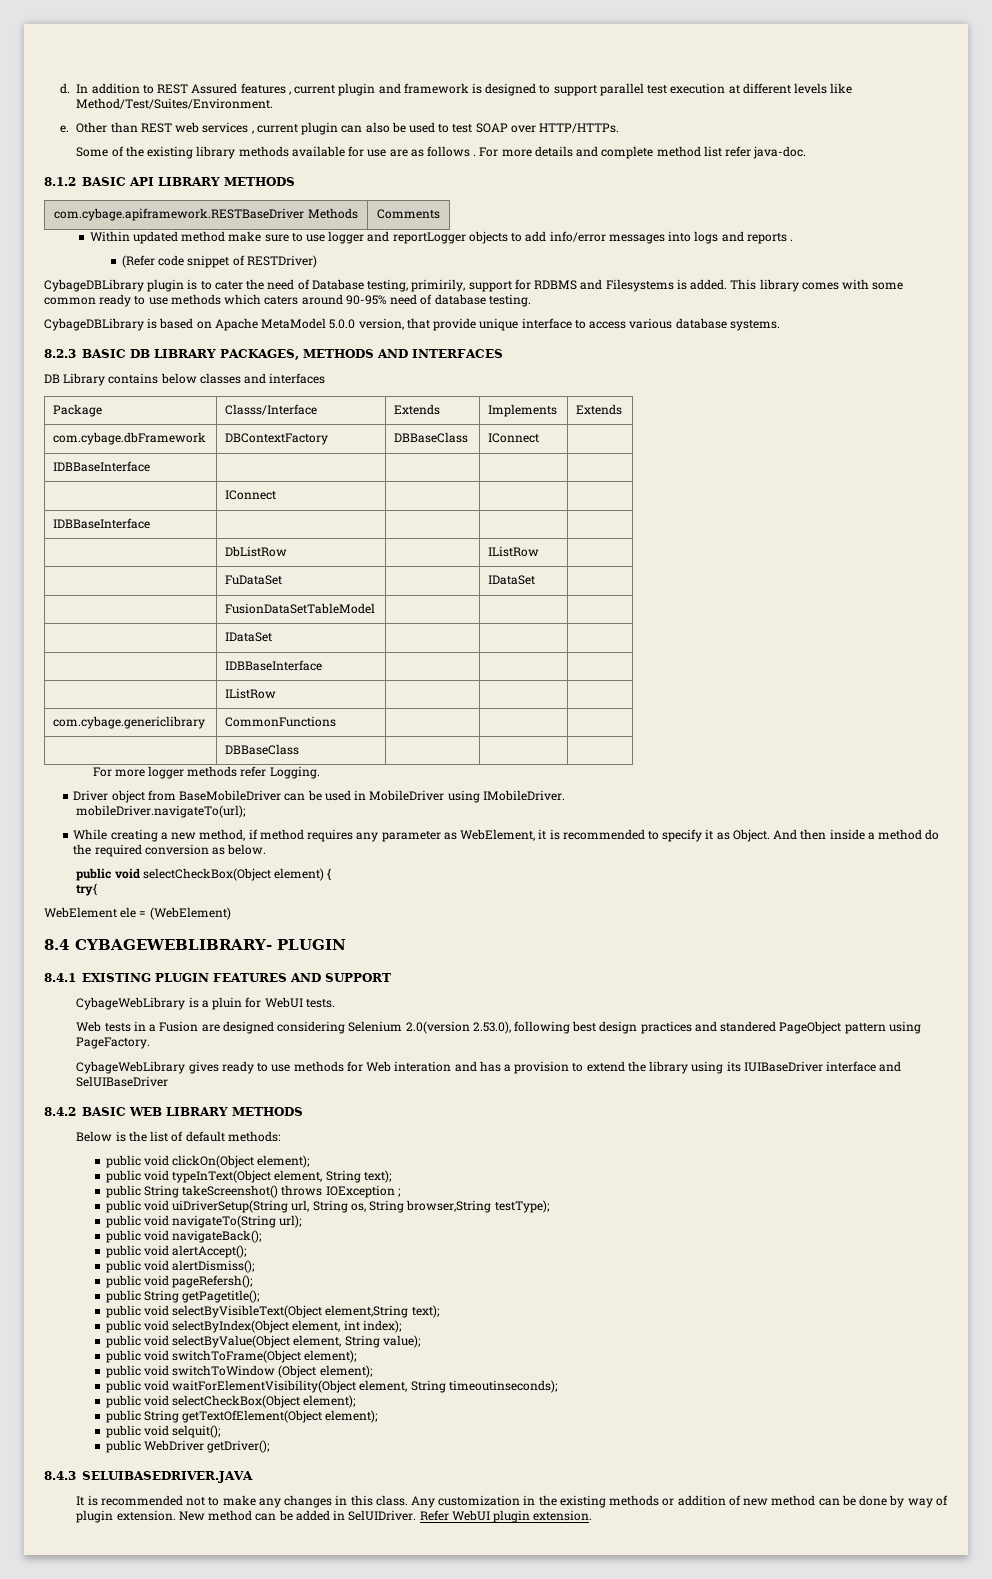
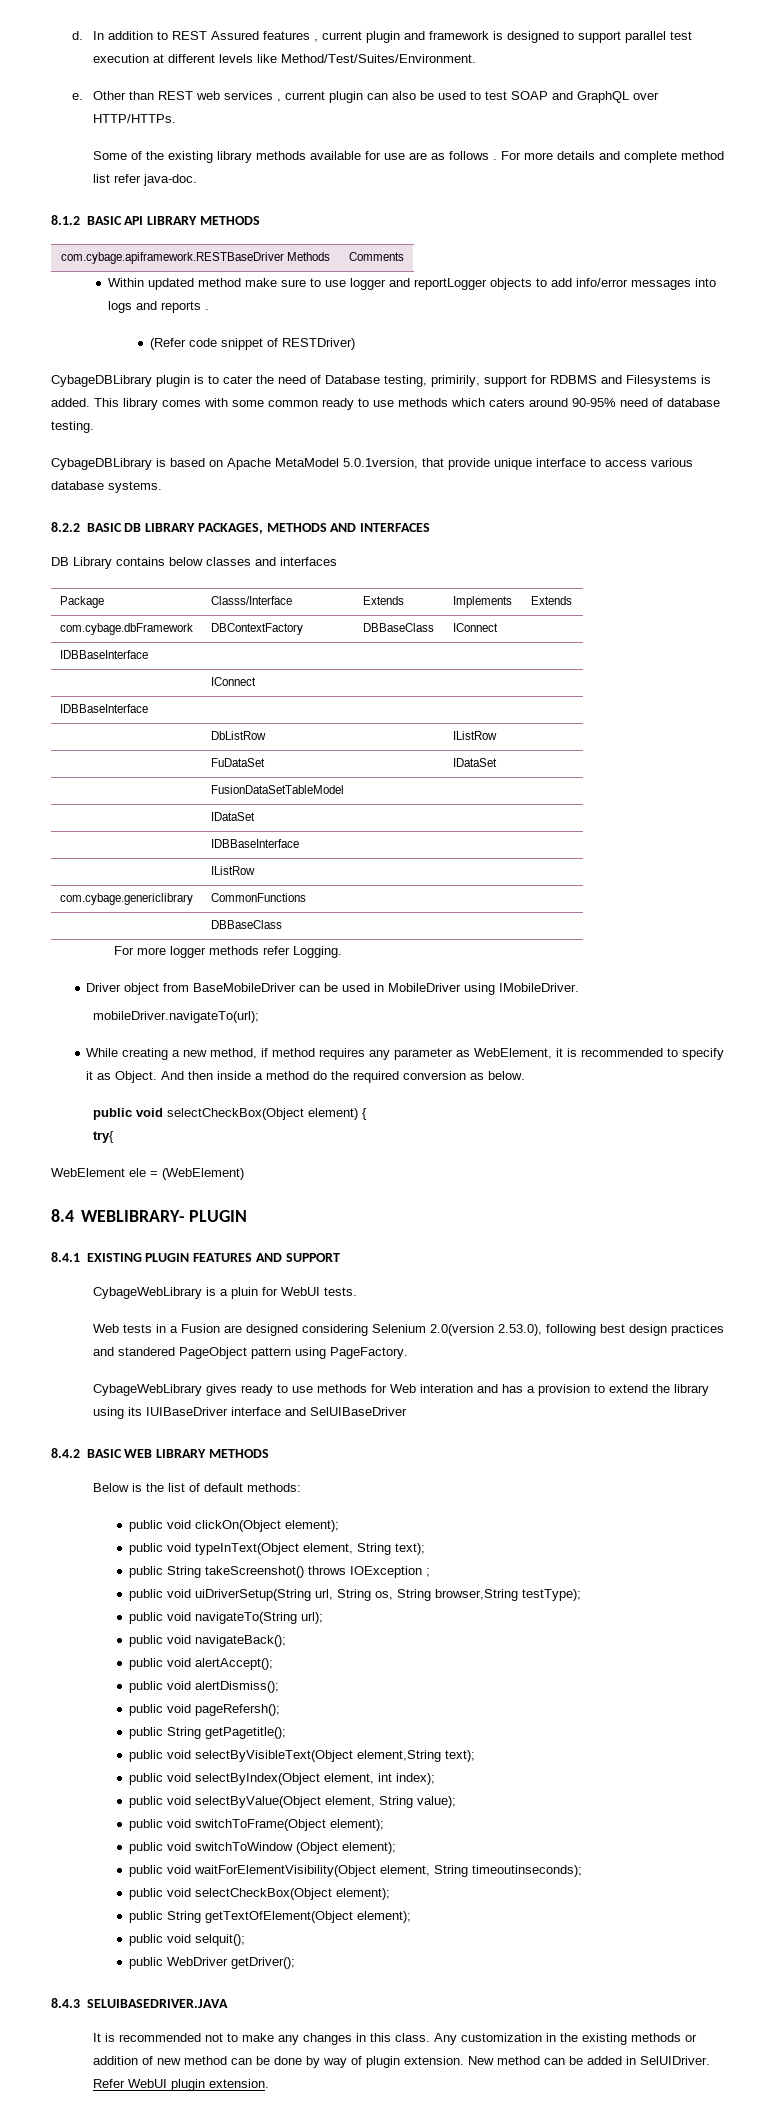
- Other than REST web services , current plugin can also be used to test SOAP over HTTP/HTTPs.
+ Other than REST web services , current plugin can also be used to test SOAP and GraphQL over HTTP/HTTPs.
- CybageDBLibrary is based on Apache MetaModel 5.0.0 version, that provide unique interface to access various database systems.
+ CybageDBLibrary is based on Apache MetaModel 5.0.1version, that provide unique interface to access various database systems.
- 8.2.3 BASIC DB LIBRARY PACKAGES, METHODS AND INTERFACES
+ 8.2.2 BASIC DB LIBRARY PACKAGES, METHODS AND INTERFACES
- 8.4 CYBAGEWEBLIBRARY- PLUGIN
+ 8.4 WEBLIBRARY- PLUGIN

